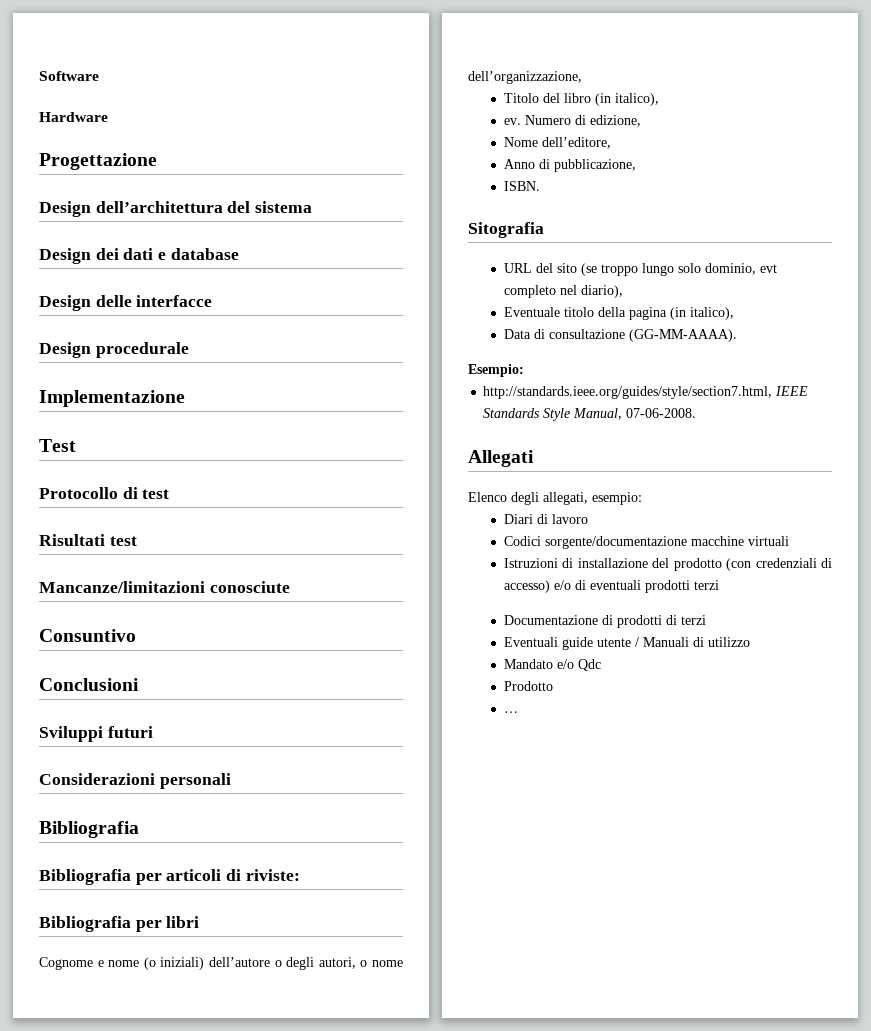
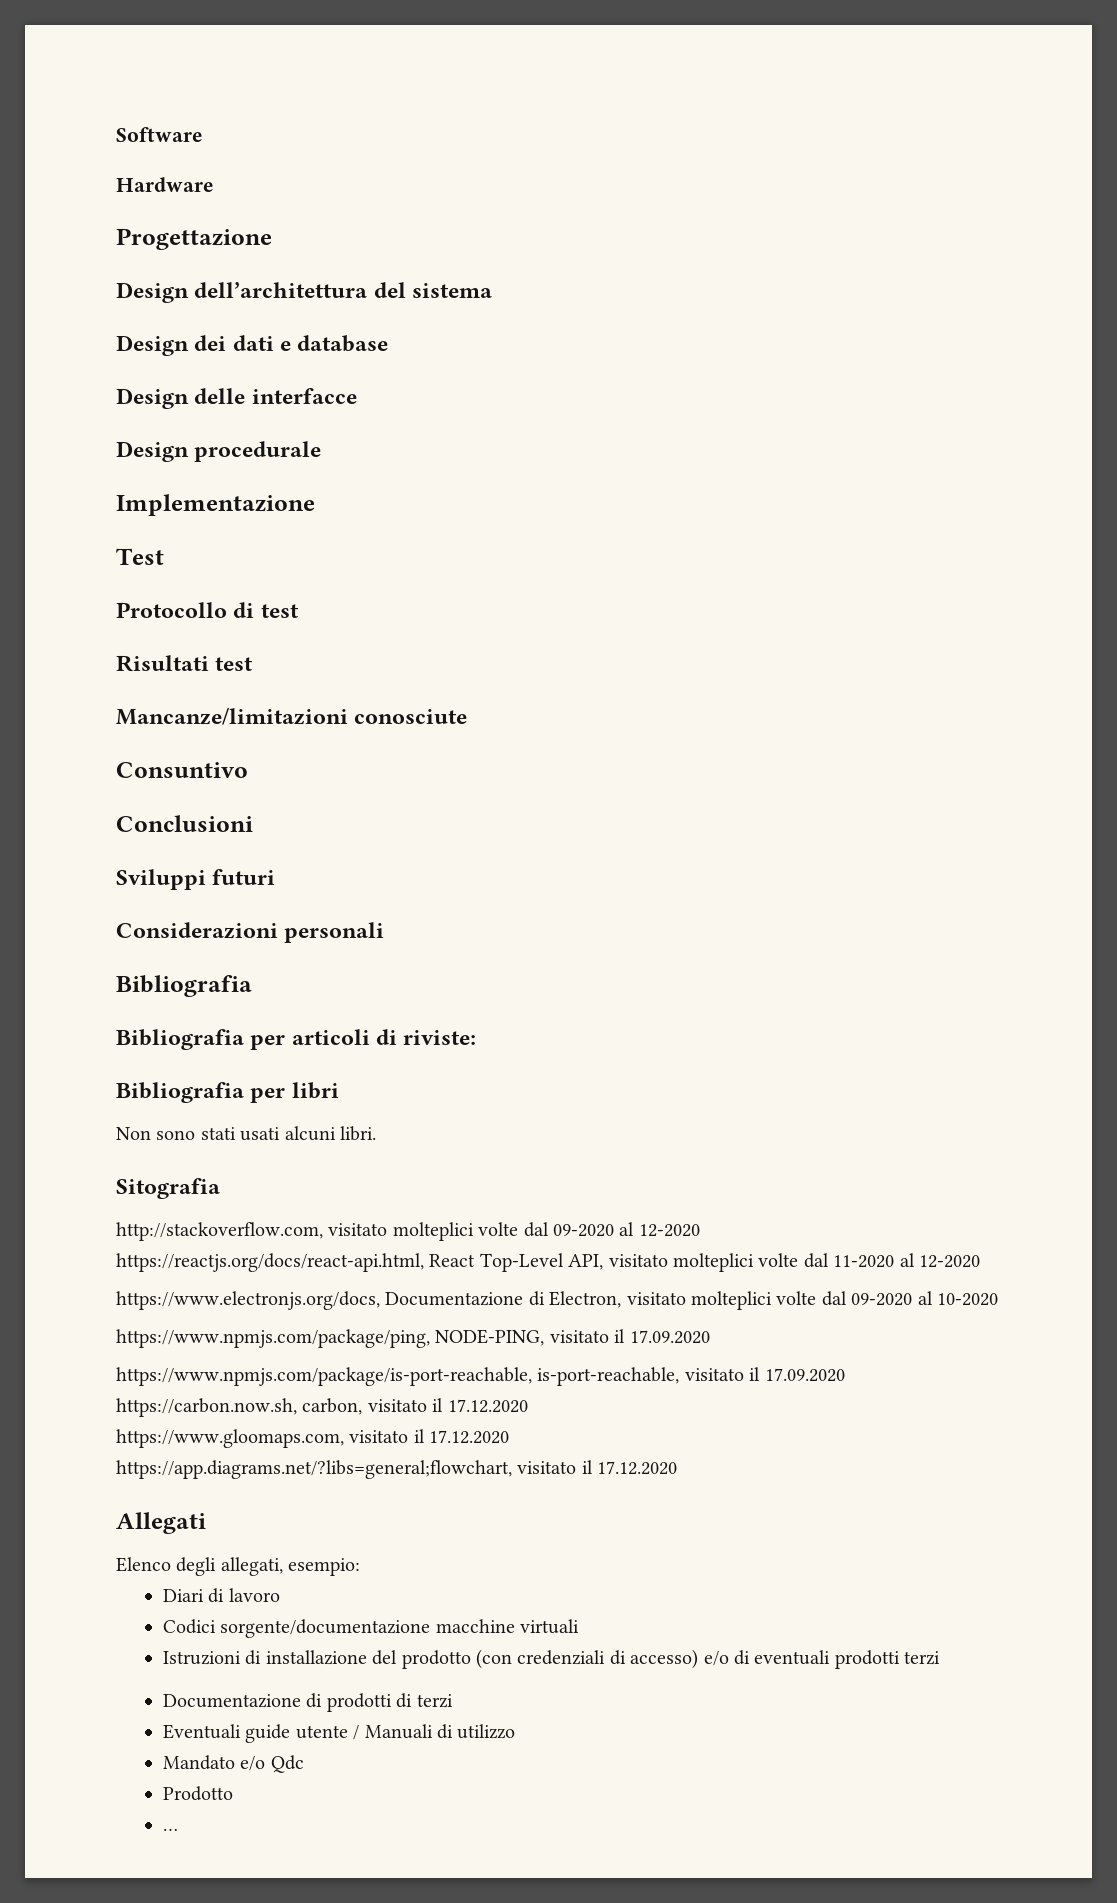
- Cognome e nome (o iniziali) dell’autore o degli autori, o nome dell’organizzazione,
- Titolo del libro (in italico),
- ev. Numero di edizione,
- Nome dell’editore,
- Anno di pubblicazione,
- ISBN.
+ Non sono stati usati alcuni libri.
  Sitografia
- URL del sito (se troppo lungo solo dominio, evt completo nel diario),
- Eventuale titolo della pagina (in italico),
- Data di consultazione (GG-MM-AAAA).
- Esempio:
- http://standards.ieee.org/guides/style/section7.html, IEEE Standards Style Manual, 07-06-2008.
+ http://stackoverflow.com, visitato molteplici volte dal 09-2020 al 12-2020
+ https://reactjs.org/docs/react-api.html, React Top-Level API, visitato molteplici volte dal 11-2020 al 12-2020
+ https://www.electronjs.org/docs, Documentazione di Electron, visitato molteplici volte dal 09-2020 al 10-2020
+ https://www.npmjs.com/package/ping, NODE-PING, visitato il 17.09.2020
+ https://www.npmjs.com/package/is-port-reachable, is-port-reachable, visitato il 17.09.2020
+ https://carbon.now.sh, carbon, visitato il 17.12.2020
+ https://www.gloomaps.com, visitato il 17.12.2020
+ https://app.diagrams.net/?libs=general;flowchart, visitato il 17.12.2020

